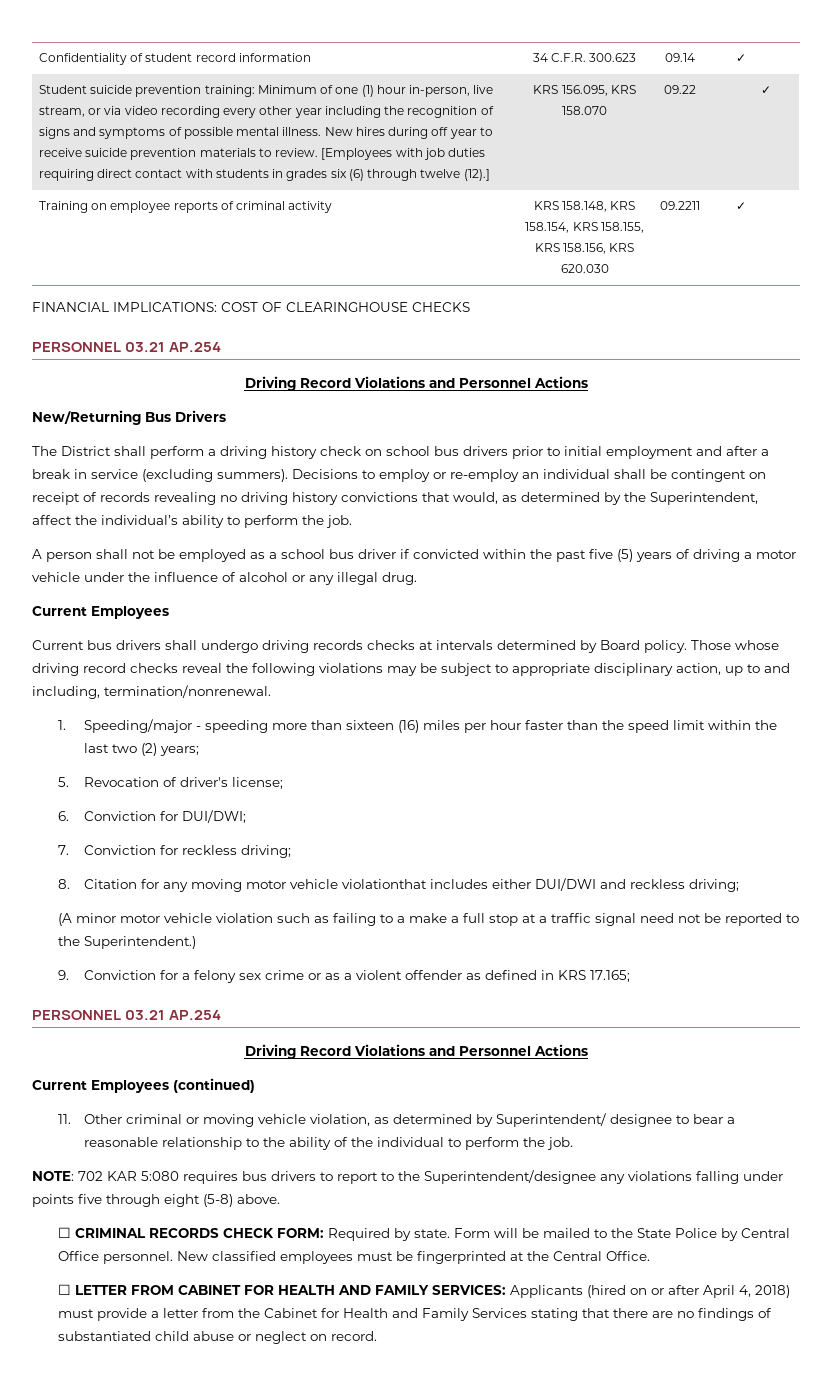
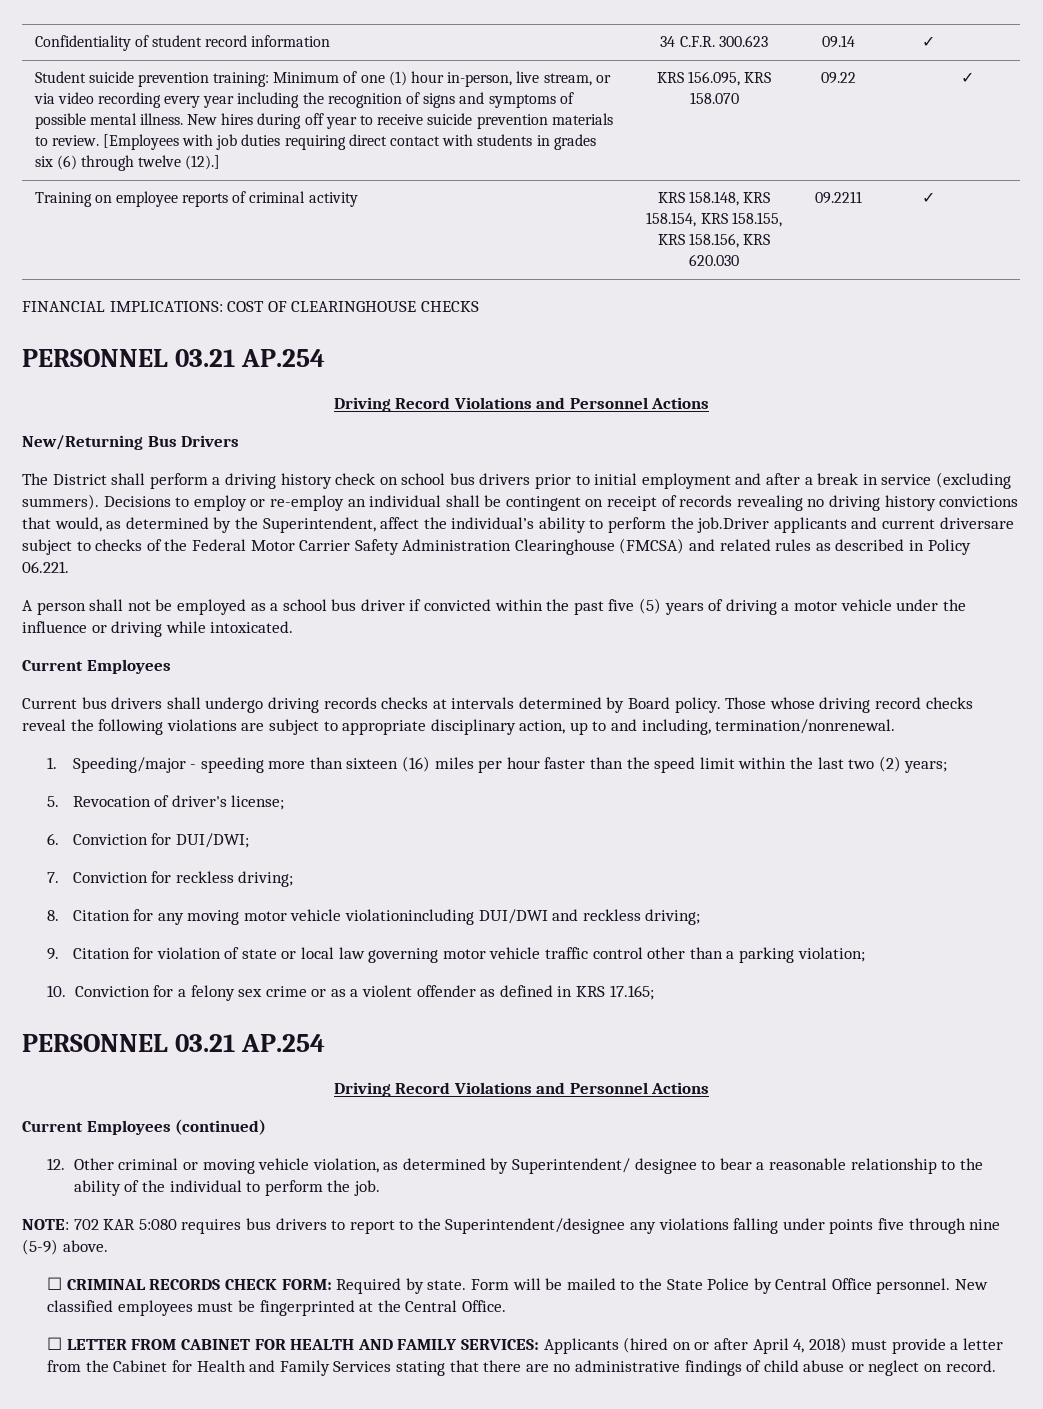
- Student suicide prevention training: Minimum of one (1) hour in-person, live stream, or via video recording every other year including the recognition of signs and symptoms of possible mental illness.
+ Student suicide prevention training: Minimum of one (1) hour in-person, live stream, or via video recording every year including the recognition of signs and symptoms of possible mental illness.
- Decisions to employ or re-employ an individual shall be contingent on receipt of records revealing no driving history convictions that would, as determined by the Superintendent, affect the individual’s ability to perform the job.
+ Decisions to employ or re-employ an individual shall be contingent on receipt of records revealing no driving history convictions that would, as determined by the Superintendent, affect the individual’s ability to perform the job.Driver applicants and current driversare subject to checks of the Federal Motor Carrier Safety Administration Clearinghouse (FMCSA) and related rules as described in Policy 06.221.
- A person shall not be employed as a school bus driver if convicted within the past five (5) years of driving a motor vehicle under the influence of alcohol or any illegal drug.
+ A person shall not be employed as a school bus driver if convicted within the past five (5) years of driving a motor vehicle under the influence or driving while intoxicated.
- Those whose driving record checks reveal the following violations may be subject to appropriate disciplinary action, up to and including, termination/nonrenewal.
+ Those whose driving record checks reveal the following violations are subject to appropriate disciplinary action, up to and including, termination/nonrenewal.
- 8. Citation for any moving motor vehicle violationthat includes either DUI/DWI and reckless driving;
+ 8. Citation for any moving motor vehicle violationincluding DUI/DWI and reckless driving;
- (A minor motor vehicle violation such as failing to a make a full stop at a traffic signal need not be reported to the Superintendent.)
- 9. Conviction for a felony sex crime or as a violent offender as defined in KRS 17.165;
+ 9. Citation for violation of state or local law governing motor vehicle traffic control other than a parking violation;
+ 10. Conviction for a felony sex crime or as a violent offender as defined in KRS 17.165;
- 11. Other criminal or moving vehicle violation, as determined by Superintendent/ designee to bear a reasonable relationship to the ability of the individual to perform the job.
+ 12. Other criminal or moving vehicle violation, as determined by Superintendent/ designee to bear a reasonable relationship to the ability of the individual to perform the job.
- NOTE: 702 KAR 5:080 requires bus drivers to report to the Superintendent/designee any violations falling under points five through eight (5-8) above.
+ NOTE: 702 KAR 5:080 requires bus drivers to report to the Superintendent/designee any violations falling under points five through nine (5-9) above.
- ☐ LETTER FROM CABINET FOR HEALTH AND FAMILY SERVICES: Applicants (hired on or after April 4, 2018) must provide a letter from the Cabinet for Health and Family Services stating that there are no findings of substantiated child abuse or neglect on record.
+ ☐ LETTER FROM CABINET FOR HEALTH AND FAMILY SERVICES: Applicants (hired on or after April 4, 2018) must provide a letter from the Cabinet for Health and Family Services stating that there are no administrative findings of child abuse or neglect on record.

